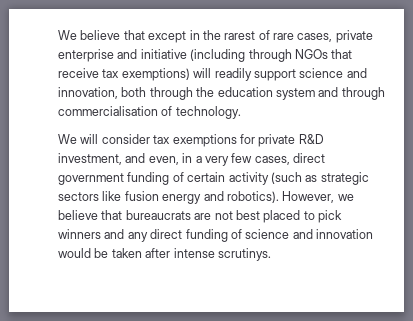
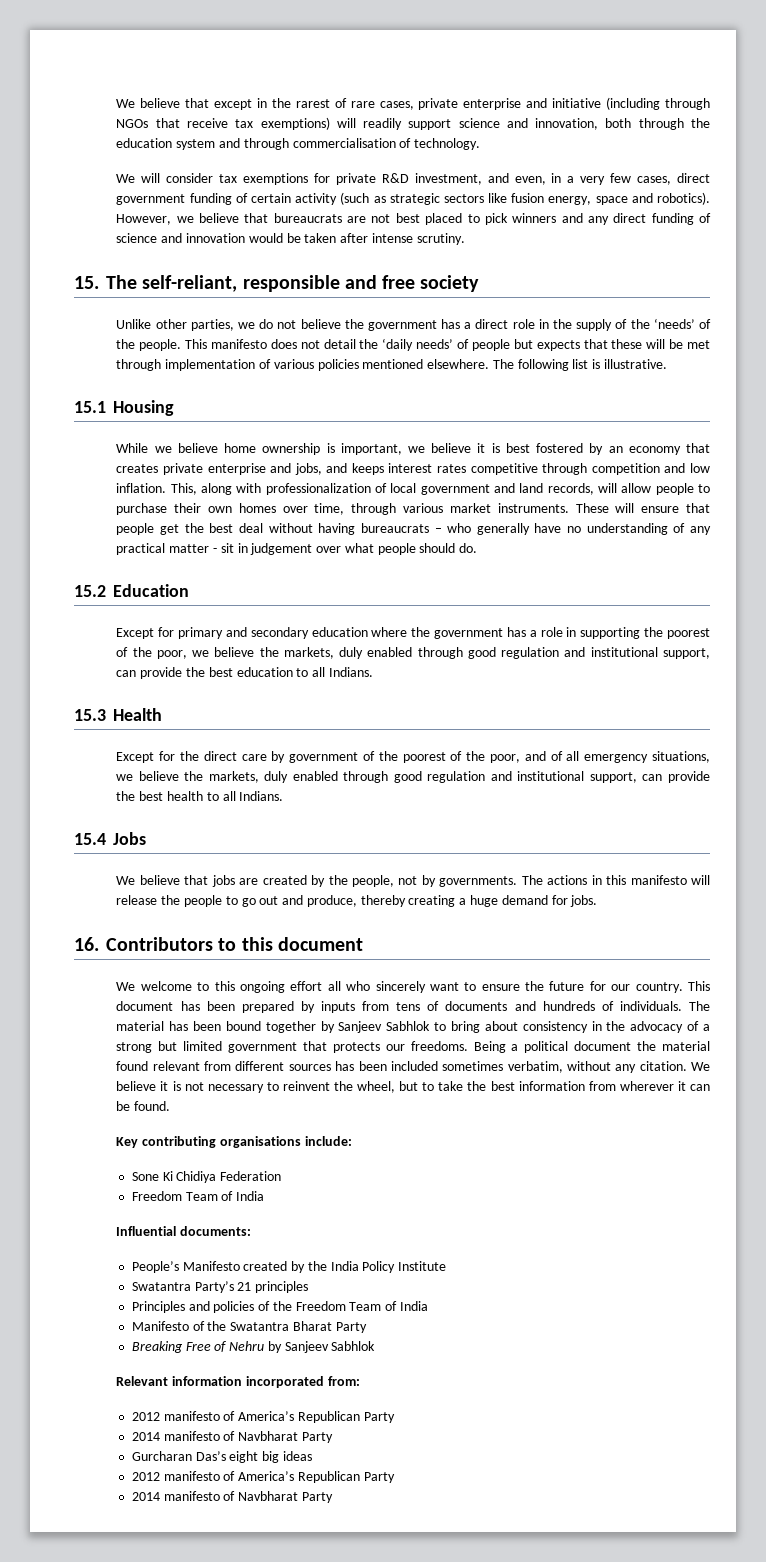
- We will consider tax exemptions for private R&D investment, and even, in a very few cases, direct government funding of certain activity (such as strategic sectors like fusion energy and robotics).
+ We will consider tax exemptions for private R&D investment, and even, in a very few cases, direct government funding of certain activity (such as strategic sectors like fusion energy, space and robotics).
- However, we believe that bureaucrats are not best placed to pick winners and any direct funding of science and innovation would be taken after intense scrutinys.
+ However, we believe that bureaucrats are not best placed to pick winners and any direct funding of science and innovation would be taken after intense scrutiny.
+ 15. The self-reliant, responsible and free society
+ Unlike other parties, we do not believe the government has a direct role in the supply of the ‘needs’ of the people. This manifesto does not detail the ‘daily needs’ of people but expects that these will be met through implementation of various policies mentioned elsewhere. The following list is illustrative.
+ 15.1 Housing
+ While we believe home ownership is important, we believe it is best fostered by an economy that creates private enterprise and jobs, and keeps interest rates competitive through competition and low inflation. This, along with professionalization of local government and land records, will allow people to purchase their own homes over time, through various market instruments. These will ensure that people get the best deal without having bureaucrats – who generally have no understanding of any practical matter - sit in judgement over what people should do.
+ 15.2 Education
+ Except for primary and secondary education where the government has a role in supporting the poorest of the poor, we believe the markets, duly enabled through good regulation and institutional support, can provide the best education to all Indians.
+ 15.3 Health
+ Except for the direct care by government of the poorest of the poor, and of all emergency situations, we believe the markets, duly enabled through good regulation and institutional support, can provide the best health to all Indians.
+ 15.4 Jobs
+ We believe that jobs are created by the people, not by governments. The actions in this manifesto will release the people to go out and produce, thereby creating a huge demand for jobs.
+ 16. Contributors to this document
+ We welcome to this ongoing effort all who sincerely want to ensure the future for our country. This document has been prepared by inputs from tens of documents and hundreds of individuals. The material has been bound together by Sanjeev Sabhlok to bring about consistency in the advocacy of a strong but limited government that protects our freedoms. Being a political document the material found relevant from different sources has been included sometimes verbatim, without any citation. We believe it is not necessary to reinvent the wheel, but to take the best information from wherever it can be found.
+ Key contributing organisations include:
+ Sone Ki Chidiya Federation
+ Freedom Team of India
+ Influential documents:
+ People’s Manifesto created by the India Policy Institute
+ Swatantra Party’s 21 principles
+ Principles and policies of the Freedom Team of India
+ Manifesto of the Swatantra Bharat Party
+ Breaking Free of Nehru by Sanjeev Sabhlok
+ Relevant information incorporated from:
+ 2012 manifesto of America’s Republican Party
+ 2014 manifesto of Navbharat Party
+ Gurcharan Das’s eight big ideas
+ 2012 manifesto of America’s Republican Party
+ 2014 manifesto of Navbharat Party

